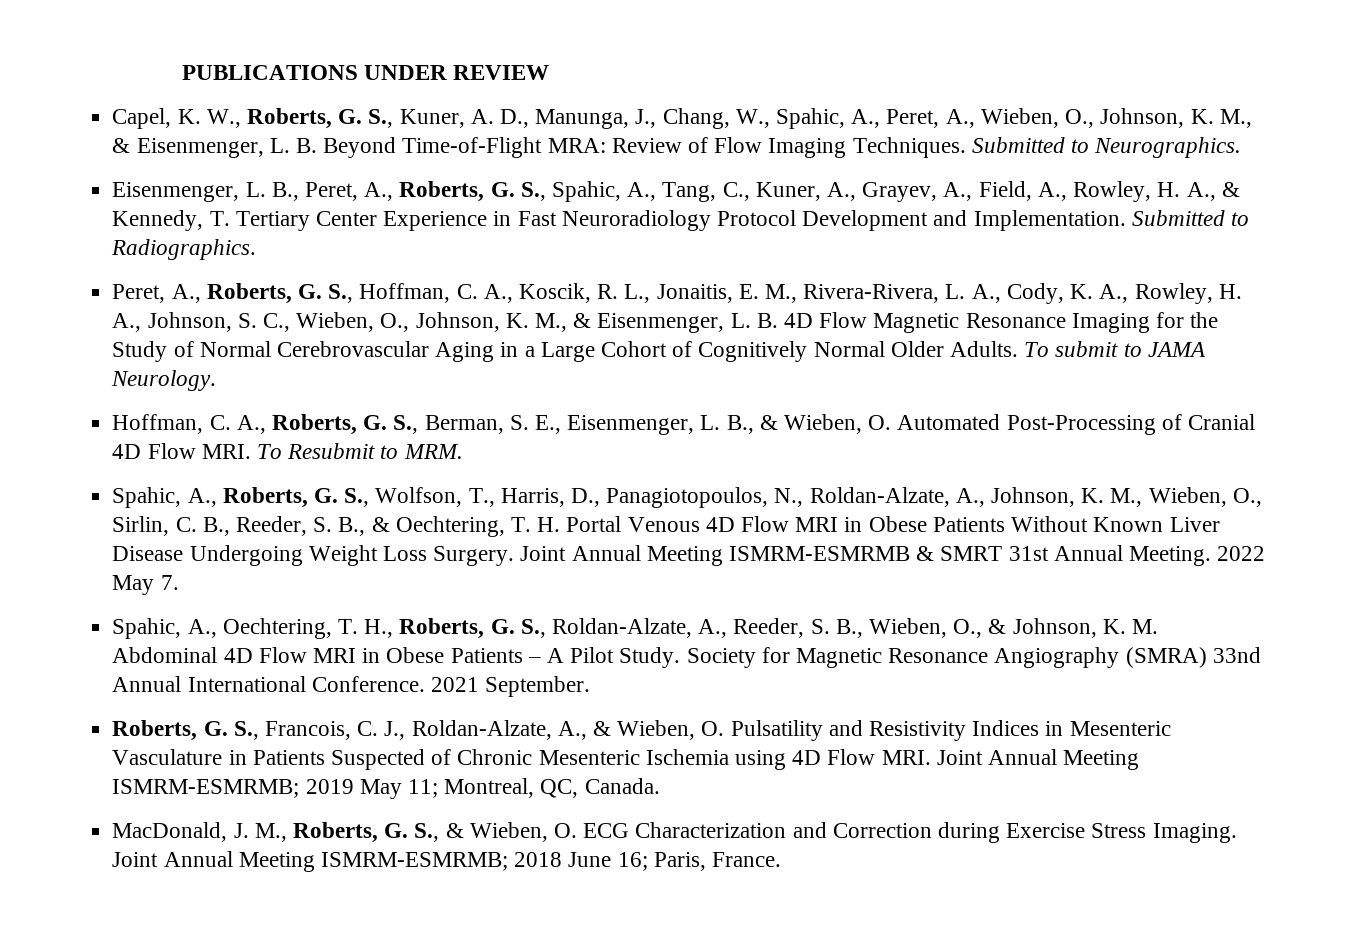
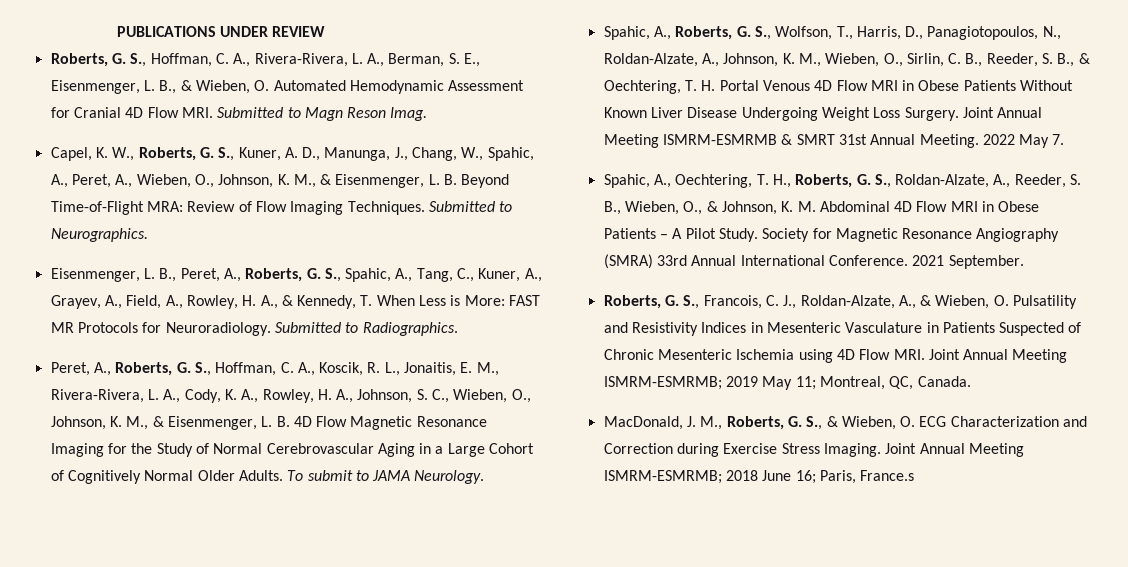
+ Roberts, G. S., Hoffman, C. A., Rivera-Rivera, L. A., Berman, S. E., Eisenmenger, L. B., & Wieben, O. Automated Hemodynamic Assessment for Cranial 4D Flow MRI. Submitted to Magn Reson Imag.
- Eisenmenger, L. B., Peret, A., Roberts, G. S., Spahic, A., Tang, C., Kuner, A., Grayev, A., Field, A., Rowley, H. A., & Kennedy, T. Tertiary Center Experience in Fast Neuroradiology Protocol Development and Implementation.
+ Eisenmenger, L. B., Peret, A., Roberts, G. S., Spahic, A., Tang, C., Kuner, A., Grayev, A., Field, A., Rowley, H. A., & Kennedy, T. When Less is More: FAST MR Protocols for Neuroradiology.
- Hoffman, C. A., Roberts, G. S., Berman, S. E., Eisenmenger, L. B., & Wieben, O. Automated Post-Processing of Cranial 4D Flow MRI. To Resubmit to MRM.
- Society for Magnetic Resonance Angiography (SMRA) 33nd Annual International Conference.
+ Society for Magnetic Resonance Angiography (SMRA) 33rd Annual International Conference.
- Joint Annual Meeting ISMRM-ESMRMB; 2018 June 16; Paris, France.
+ Joint Annual Meeting ISMRM-ESMRMB; 2018 June 16; Paris, France.s

